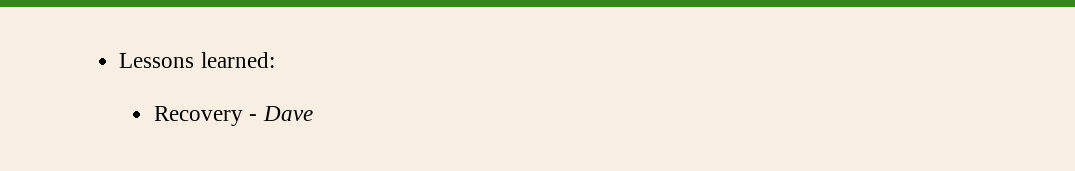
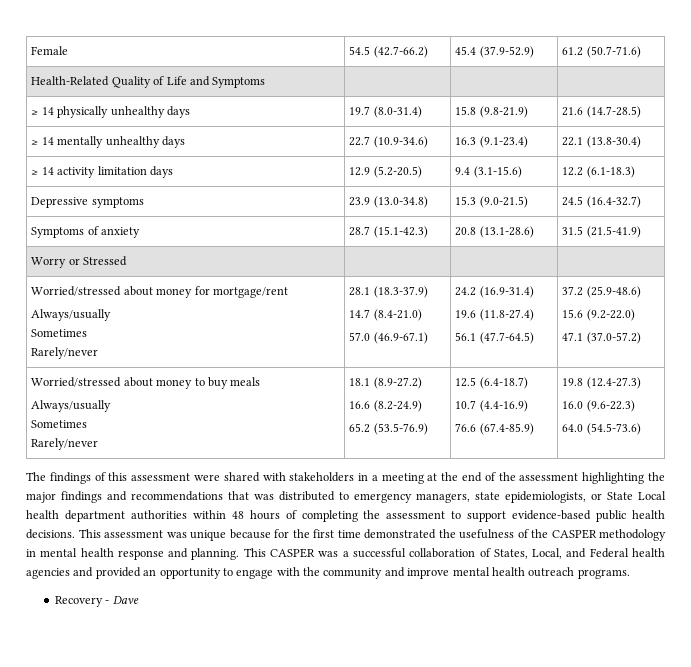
- Lessons learned:
+ Female | 54.5 (42.7-66.2) | 45.4 (37.9-52.9) | 61.2 (50.7-71.6)
+ Health-Related Quality of Life and Symptoms | | |
+ ≥ 14 physically unhealthy days | 19.7 (8.0-31.4) | 15.8 (9.8-21.9) | 21.6 (14.7-28.5)
+ ≥ 14 mentally unhealthy days | 22.7 (10.9-34.6) | 16.3 (9.1-23.4) | 22.1 (13.8-30.4)
+ ≥ 14 activity limitation days | 12.9 (5.2-20.5) | 9.4 (3.1-15.6) | 12.2 (6.1-18.3)
+ Depressive symptoms | 23.9 (13.0-34.8) | 15.3 (9.0-21.5) | 24.5 (16.4-32.7)
+ Symptoms of anxiety | 28.7 (15.1-42.3) | 20.8 (13.1-28.6) | 31.5 (21.5-41.9)
+ Worry or Stressed | | |
+ Worried/stressed about money for mortgage/rent
+ Always/usually
+ Sometimes
+ Rarely/never | 28.1 (18.3-37.9)
+ 14.7 (8.4-21.0)
+ 57.0 (46.9-67.1) | 24.2 (16.9-31.4)
+ 19.6 (11.8-27.4)
+ 56.1 (47.7-64.5) | 37.2 (25.9-48.6)
+ 15.6 (9.2-22.0)
+ 47.1 (37.0-57.2)
+ Worried/stressed about money to buy meals
+ Always/usually
+ Sometimes
+ Rarely/never | 18.1 (8.9-27.2)
+ 16.6 (8.2-24.9)
+ 65.2 (53.5-76.9) | 12.5 (6.4-18.7)
+ 10.7 (4.4-16.9)
+ 76.6 (67.4-85.9) | 19.8 (12.4-27.3)
+ 16.0 (9.6-22.3)
+ 64.0 (54.5-73.6)
+ The findings of this assessment were shared with stakeholders in a meeting at the end of the assessment highlighting the major findings and recommendations that was distributed to emergency managers, state epidemiologists, or State Local health department authorities within 48 hours of completing the assessment to support evidence-based public health decisions. This assessment was unique because for the first time demonstrated the usefulness of the CASPER methodology in mental health response and planning. This CASPER was a successful collaboration of States, Local, and Federal health agencies and provided an opportunity to engage with the community and improve mental health outreach programs.

